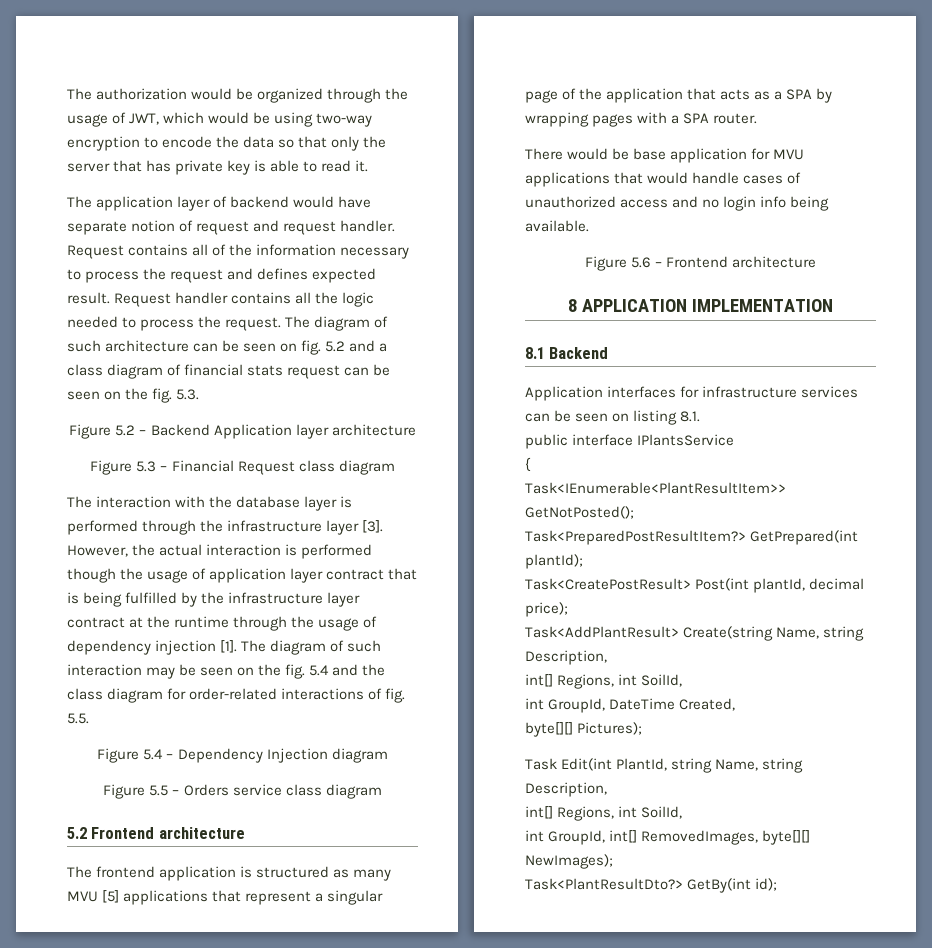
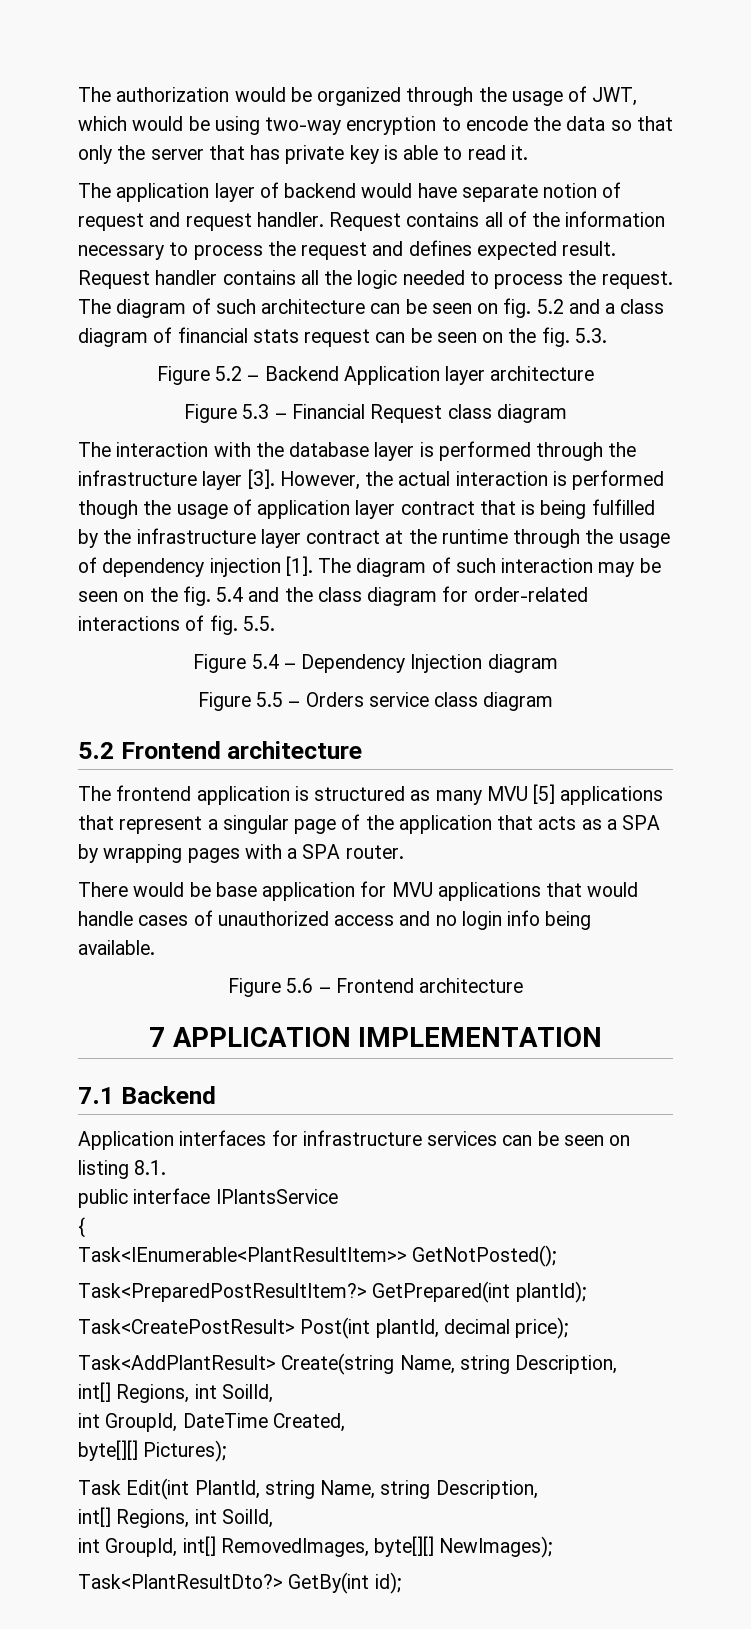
- 8 APPLICATION IMPLEMENTATION
+ 7 APPLICATION IMPLEMENTATION
- 8.1 Backend
+ 7.1 Backend

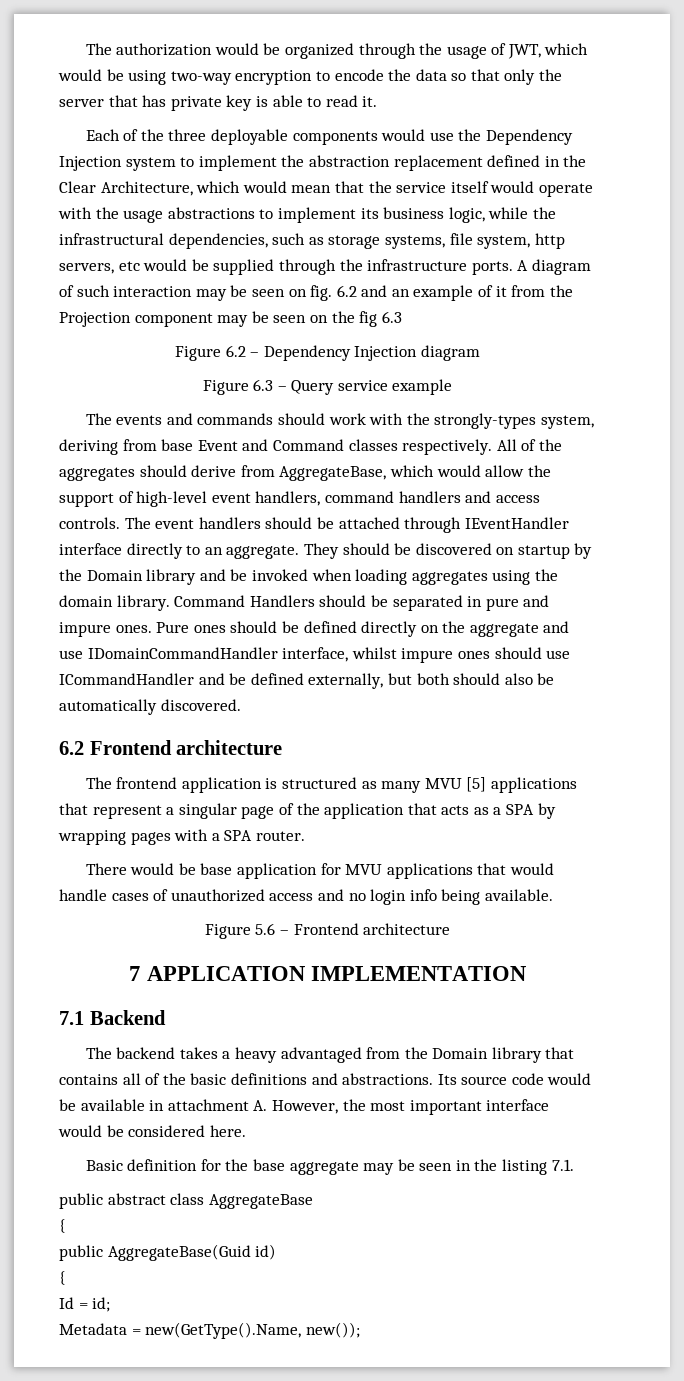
- The application layer of backend would have separate notion of request and request handler. Request contains all of the information necessary to process the request and defines expected result. Request handler contains all the logic needed to process the request. The diagram of such architecture can be seen on fig. 5.2 and a class diagram of financial stats request can be seen on the fig. 5.3.
- Figure 5.2 – Backend Application layer architecture
- Figure 5.3 – Financial Request class diagram
- The interaction with the database layer is performed through the infrastructure layer [3]. However, the actual interaction is performed though the usage of application layer contract that is being fulfilled by the infrastructure layer contract at the runtime through the usage of dependency injection [1]. The diagram of such interaction may be seen on the fig. 5.4 and the class diagram for order-related interactions of fig. 5.5.
- Figure 5.4 – Dependency Injection diagram
+ Each of the three deployable components would use the Dependency Injection system to implement the abstraction replacement defined in the Clear Architecture, which would mean that the service itself would operate with the usage abstractions to implement its business logic, while the infrastructural dependencies, such as storage systems, file system, http servers, etc would be supplied through the infrastructure ports. A diagram of such interaction may be seen on fig. 6.2 and an example of it from the Projection component may be seen on the fig 6.3
+ Figure 6.2 – Dependency Injection diagram
- Figure 5.5 – Orders service class diagram
- 5.2 Frontend architecture
+ Figure 6.3 – Query service example
+ The events and commands should work with the strongly-types system, deriving from base Event and Command classes respectively. All of the aggregates should derive from AggregateBase, which would allow the support of high-level event handlers, command handlers and access controls. The event handlers should be attached through IEventHandler interface directly to an aggregate. They should be discovered on startup by the Domain library and be invoked when loading aggregates using the domain library. Command Handlers should be separated in pure and impure ones. Pure ones should be defined directly on the aggregate and use IDomainCommandHandler interface, whilst impure ones should use ICommandHandler and be defined externally, but both should also be automatically discovered.
+ 6.2 Frontend architecture
- Application interfaces for infrastructure services can be seen on listing 8.1.
- public interface IPlantsService
+ The backend takes a heavy advantaged from the Domain library that contains all of the basic definitions and abstractions. Its source code would be available in attachment A. However, the most important interface would be considered here.
+ Basic definition for the base aggregate may be seen in the listing 7.1.
+ public abstract class AggregateBase
  {
- Task<IEnumerable<PlantResultItem>> GetNotPosted();
- Task<PreparedPostResultItem?> GetPrepared(int plantId);
- Task<CreatePostResult> Post(int plantId, decimal price);
- Task<AddPlantResult> Create(string Name, string Description,
- int[] Regions, int SoilId,
- int GroupId, DateTime Created,
- byte[][] Pictures);
- Task Edit(int PlantId, string Name, string Description,
- int[] Regions, int SoilId,
- int GroupId, int[] RemovedImages, byte[][] NewImages);
- Task<PlantResultDto?> GetBy(int id);
+ public AggregateBase(Guid id)
+ {
+ Id = id;
+ Metadata = new(GetType().Name, new());

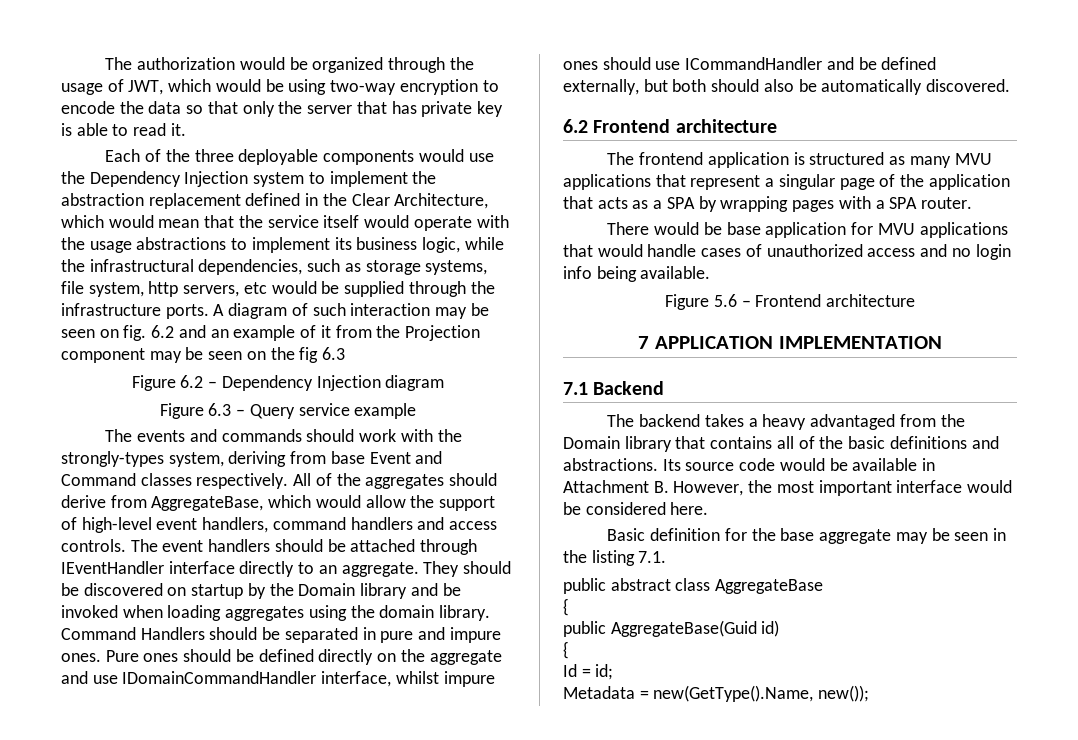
- The frontend application is structured as many MVU [5] applications that represent a singular page of the application that acts as a SPA by wrapping pages with a SPA router.
+ The frontend application is structured as many MVU applications that represent a singular page of the application that acts as a SPA by wrapping pages with a SPA router.
- Its source code would be available in attachment A. However, the most important interface would be considered here.
+ Its source code would be available in Attachment B. However, the most important interface would be considered here.

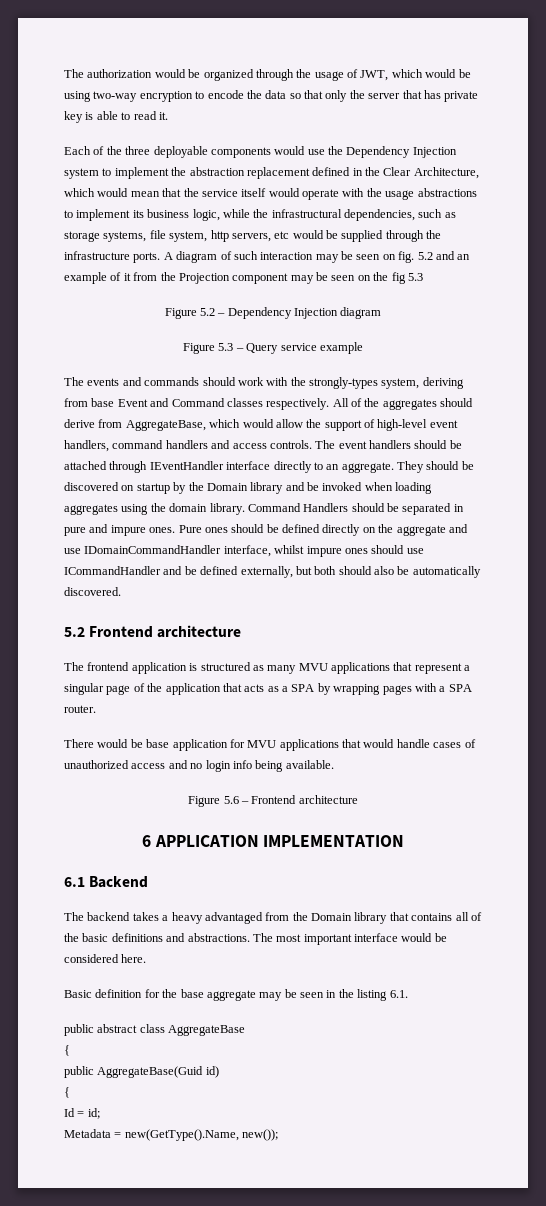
- A diagram of such interaction may be seen on fig. 6.2 and an example of it from the Projection component may be seen on the fig 6.3
- Figure 6.2 – Dependency Injection diagram
+ A diagram of such interaction may be seen on fig. 5.2 and an example of it from the Projection component may be seen on the fig 5.3
+ Figure 5.2 – Dependency Injection diagram
- Figure 6.3 – Query service example
+ Figure 5.3 – Query service example
- 6.2 Frontend architecture
+ 5.2 Frontend architecture
- 7 APPLICATION IMPLEMENTATION
+ 6 APPLICATION IMPLEMENTATION
- 7.1 Backend
+ 6.1 Backend
- Its source code would be available in Attachment B. However, the most important interface would be considered here.
+ The most important interface would be considered here.
- Basic definition for the base aggregate may be seen in the listing 7.1.
+ Basic definition for the base aggregate may be seen in the listing 6.1.

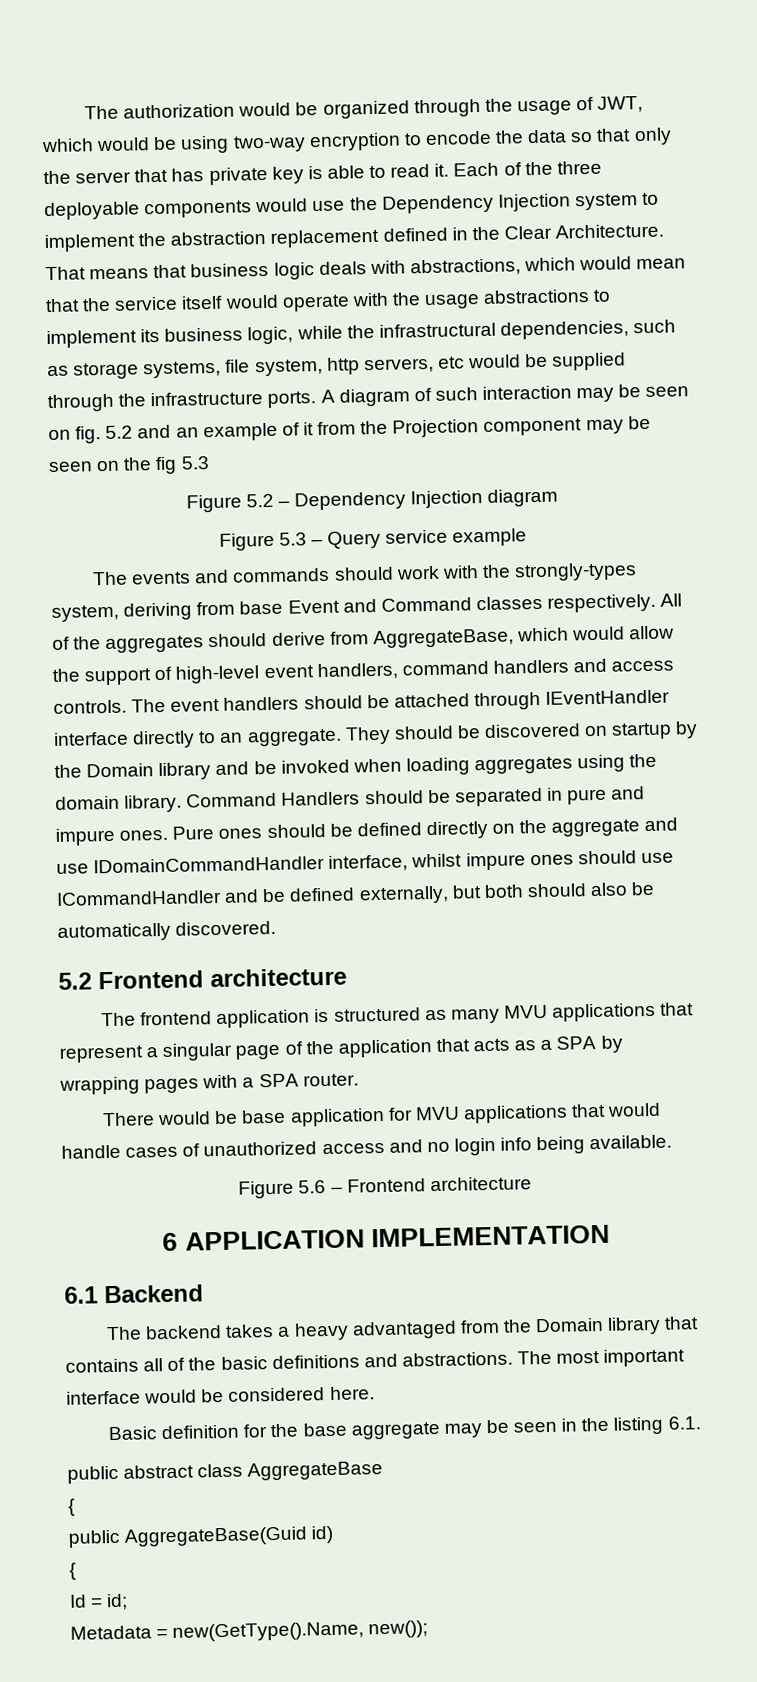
- The authorization would be organized through the usage of JWT, which would be using two-way encryption to encode the data so that only the server that has private key is able to read it.
- Each of the three deployable components would use the Dependency Injection system to implement the abstraction replacement defined in the Clear Architecture, which would mean that the service itself would operate with the usage abstractions to implement its business logic, while the infrastructural dependencies, such as storage systems, file system, http servers, etc would be supplied through the infrastructure ports.
+ The authorization would be organized through the usage of JWT, which would be using two-way encryption to encode the data so that only the server that has private key is able to read it. Each of the three deployable components would use the Dependency Injection system to implement the abstraction replacement defined in the Clear Architecture. That means that business logic deals with abstractions, which would mean that the service itself would operate with the usage abstractions to implement its business logic, while the infrastructural dependencies, such as storage systems, file system, http servers, etc would be supplied through the infrastructure ports.

